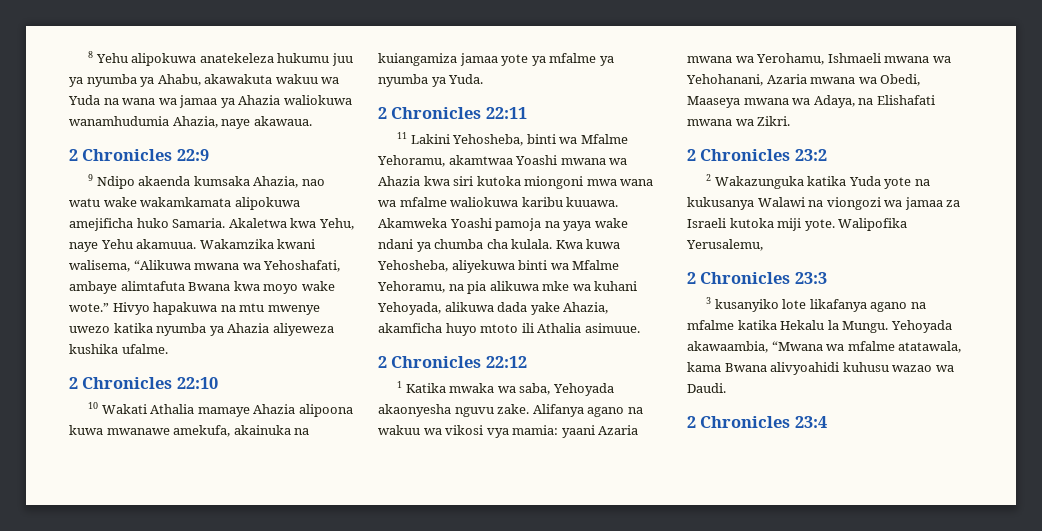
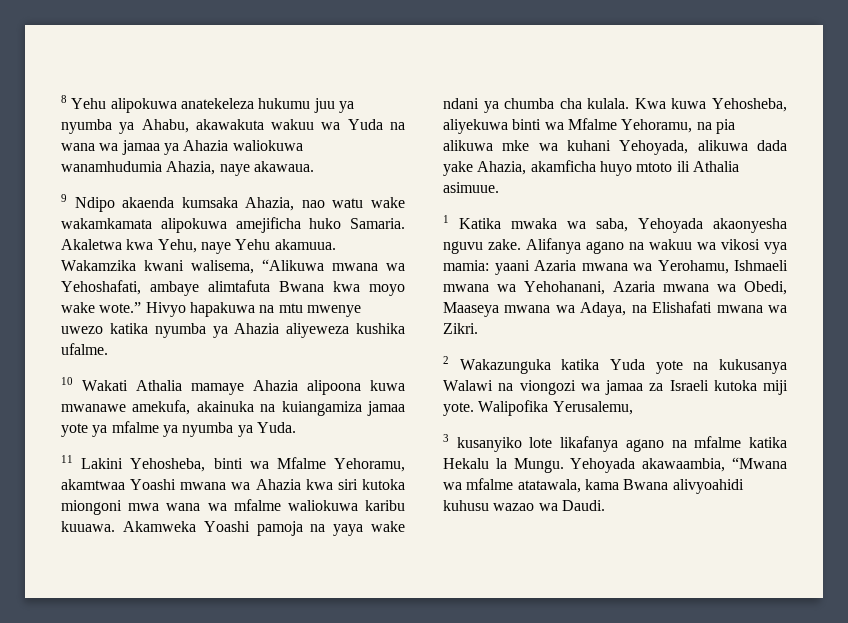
- 2 Chronicles 22:9
- 2 Chronicles 22:10
- 2 Chronicles 22:11
- 2 Chronicles 22:12
- 2 Chronicles 23:2
- 2 Chronicles 23:3
- 2 Chronicles 23:4

